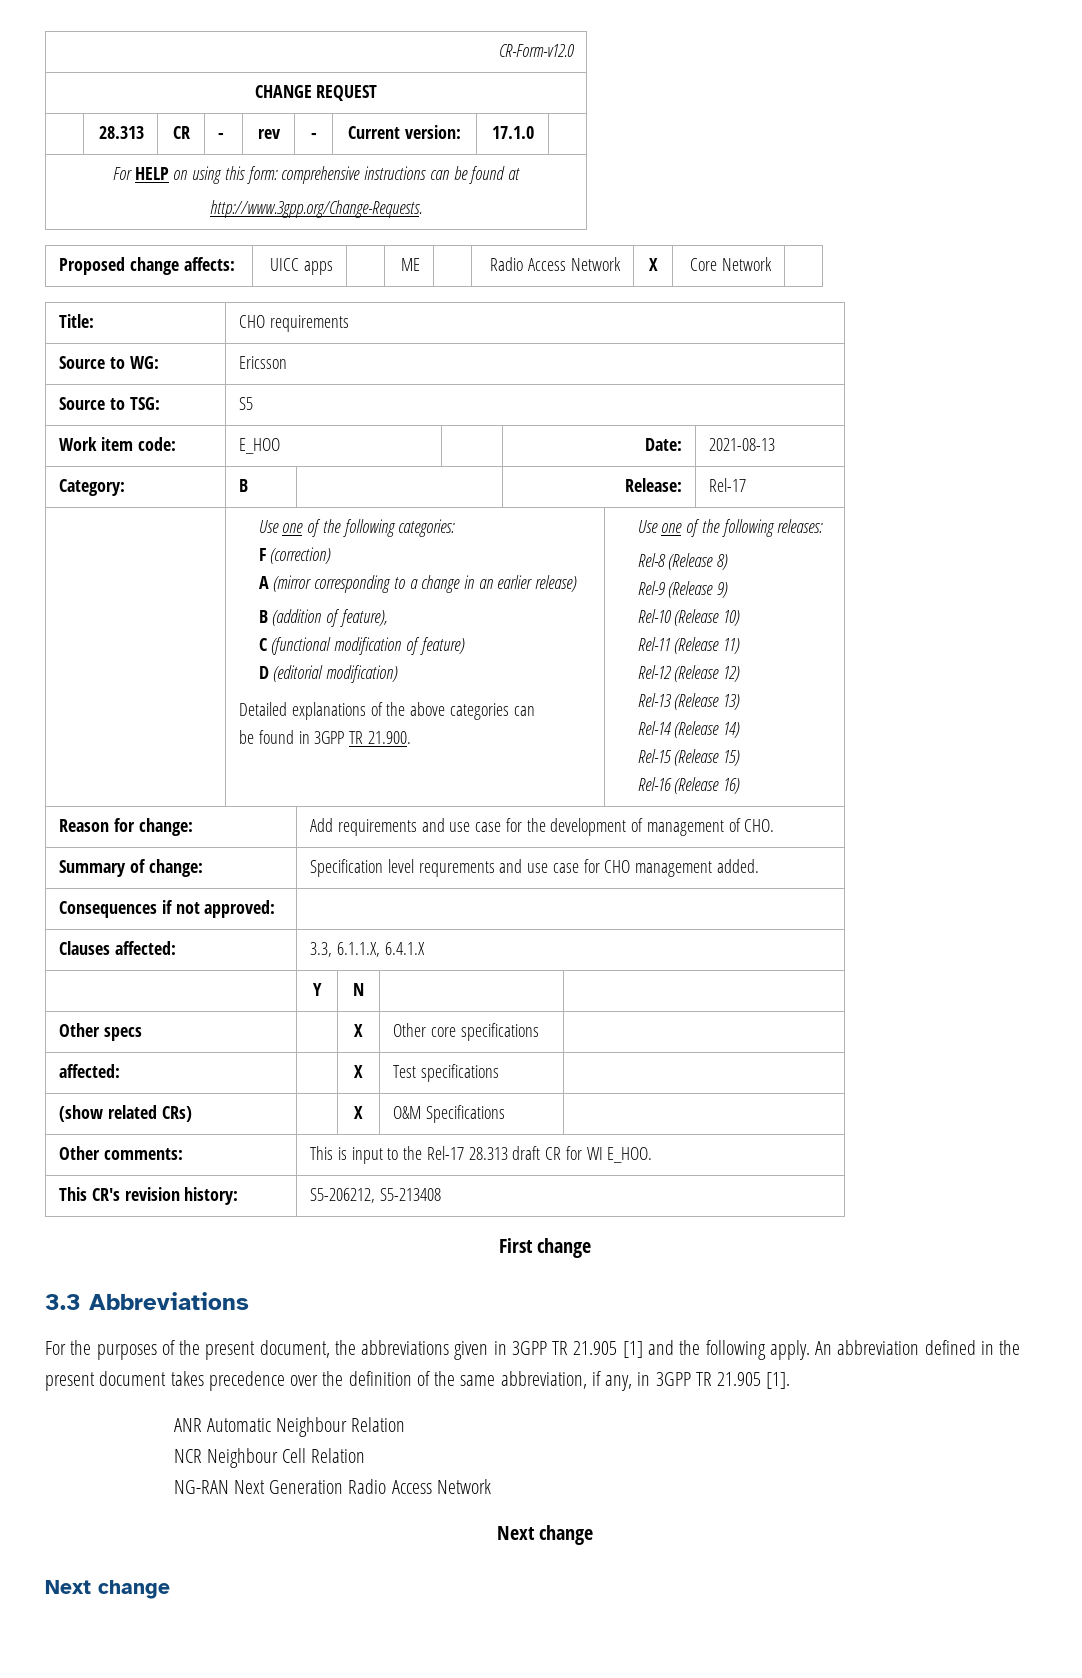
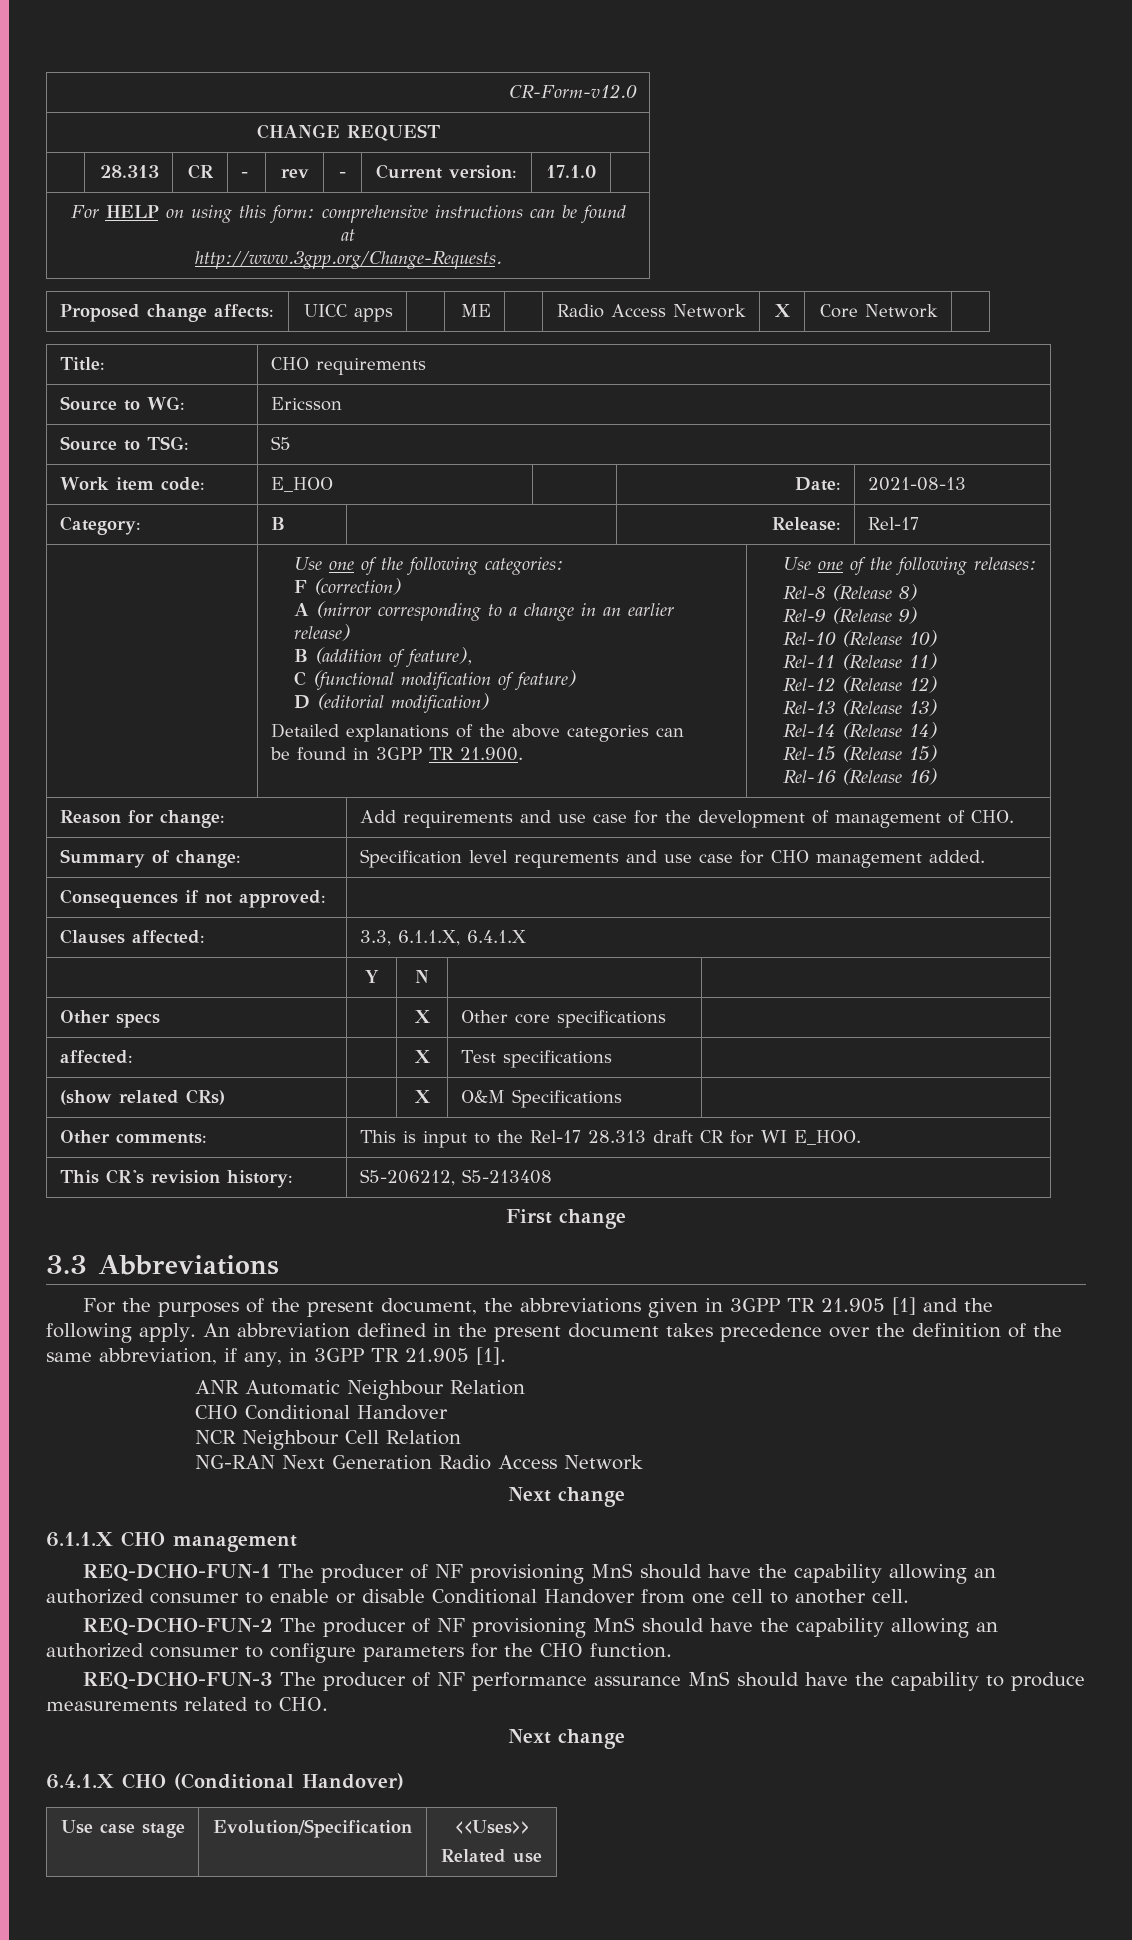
+ CHO Conditional Handover
  NG-RAN Next Generation Radio Access Network
  Next change
+ 6.1.1.X CHO management
+ REQ-DCHO-FUN-1 The producer of NF provisioning MnS should have the capability allowing an authorized consumer to enable or disable Conditional Handover from one cell to another cell.
+ REQ-DCHO-FUN-2 The producer of NF provisioning MnS should have the capability allowing an authorized consumer to configure parameters for the CHO function.
+ REQ-DCHO-FUN-3 The producer of NF performance assurance MnS should have the capability to produce measurements related to CHO.
  Next change
+ 6.4.1.X CHO (Conditional Handover)
+ Use case stage | Evolution/Specification | <<Uses>>
+ Related use

